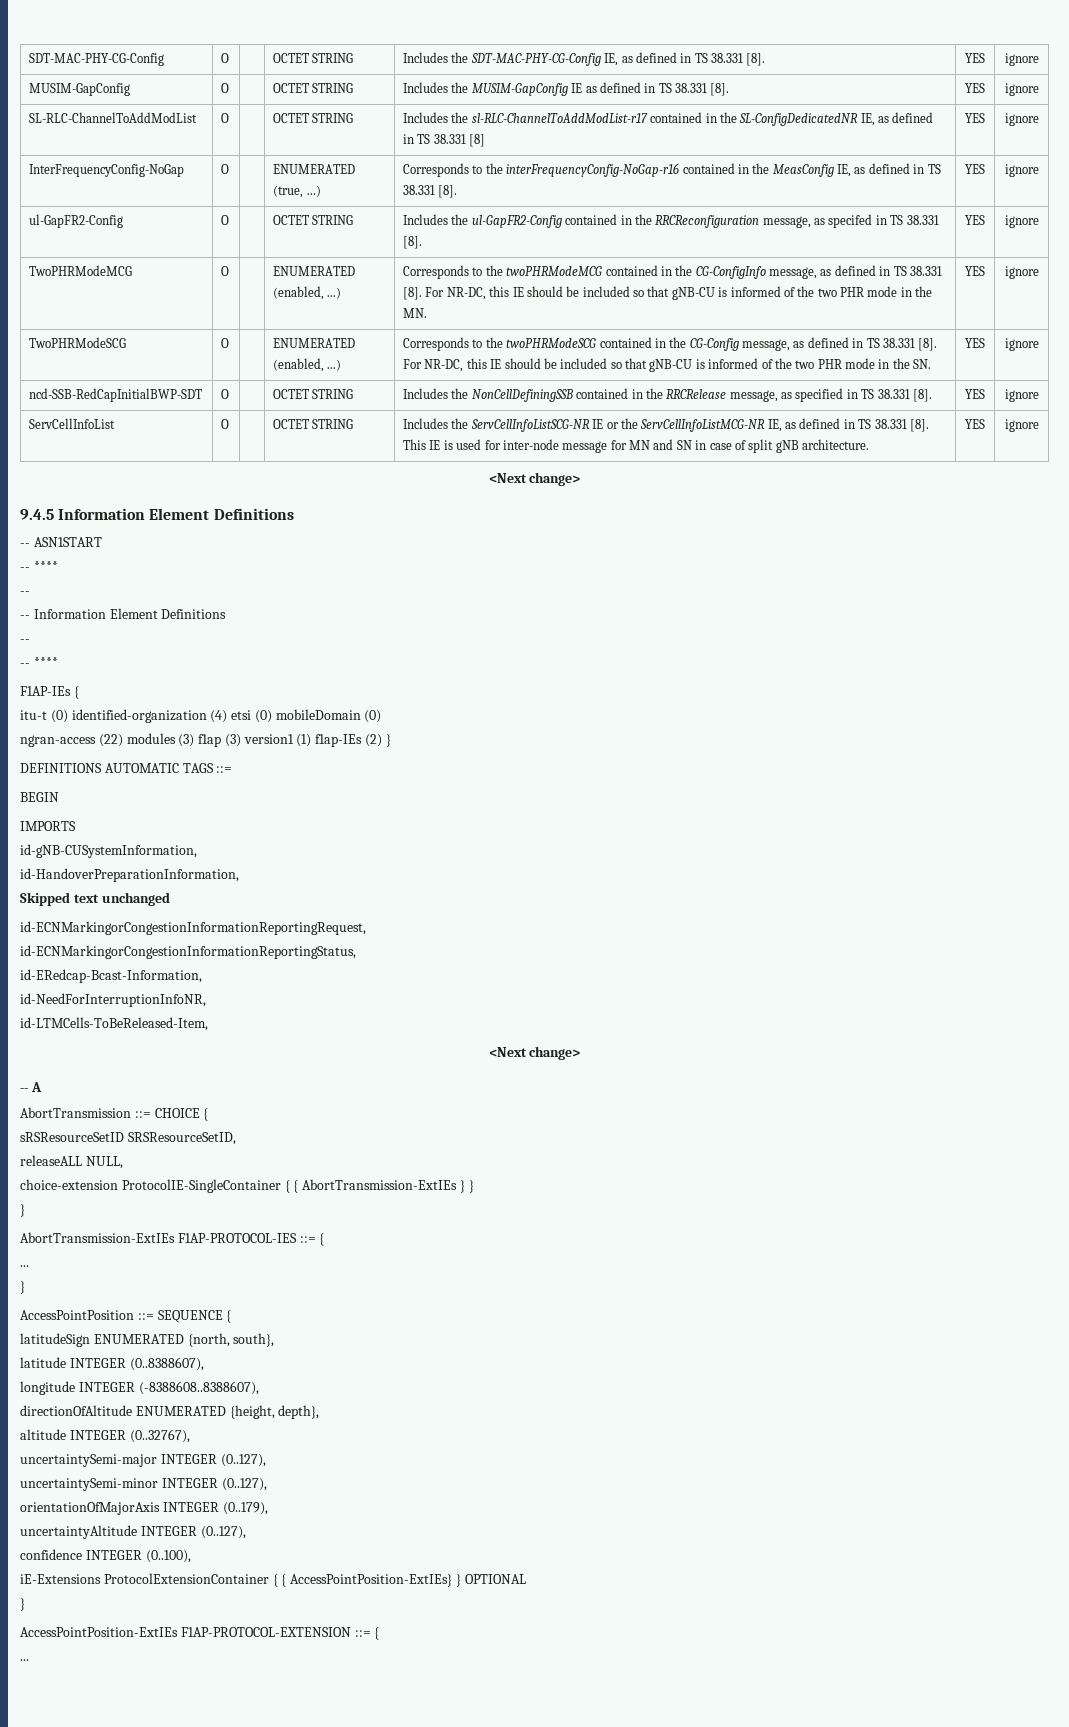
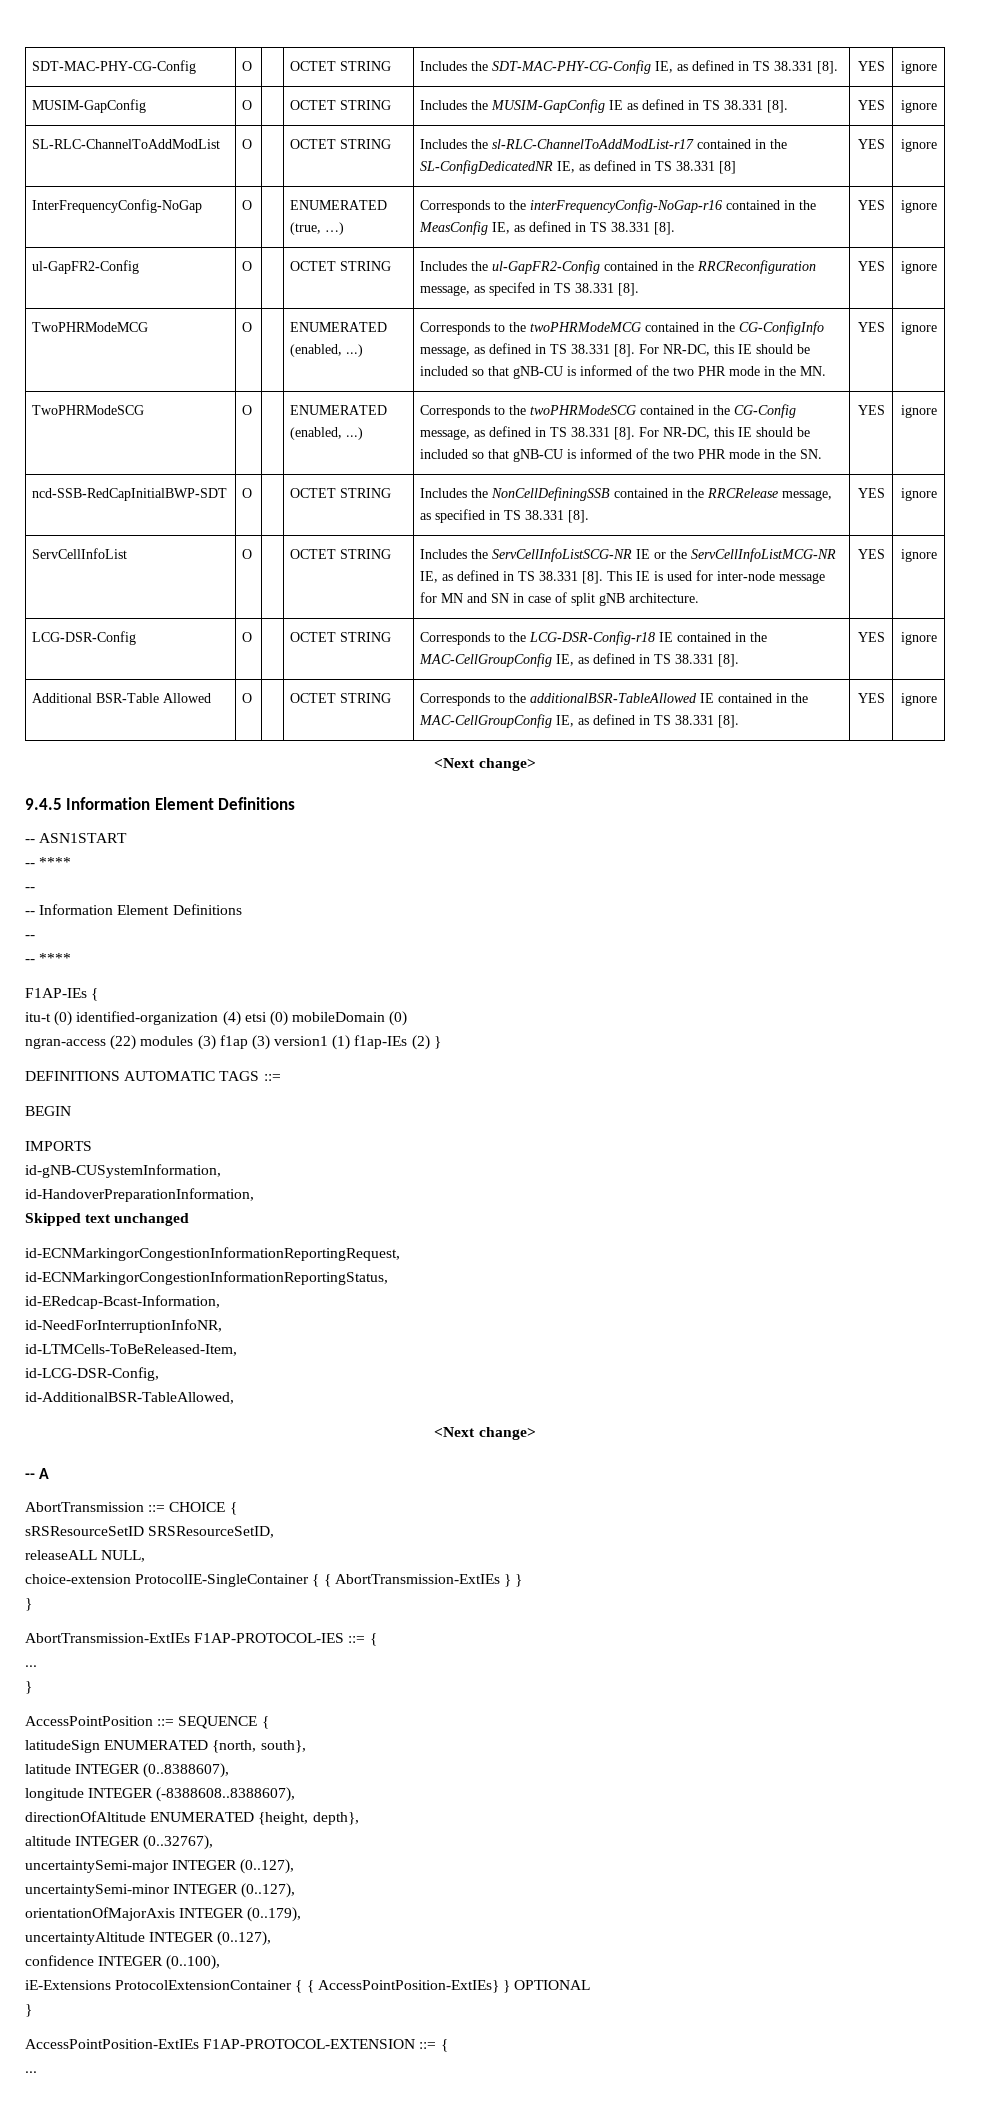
+ LCG-DSR-Config | O | | OCTET STRING | Corresponds to the LCG-DSR-Config-r18 IE contained in the MAC-CellGroupConfig IE, as defined in TS 38.331 [8]. | YES | ignore
+ Additional BSR-Table Allowed | O | | OCTET STRING | Corresponds to the additionalBSR-TableAllowed IE contained in the MAC-CellGroupConfig IE, as defined in TS 38.331 [8]. | YES | ignore
+ id-LCG-DSR-Config,
+ id-AdditionalBSR-TableAllowed,

